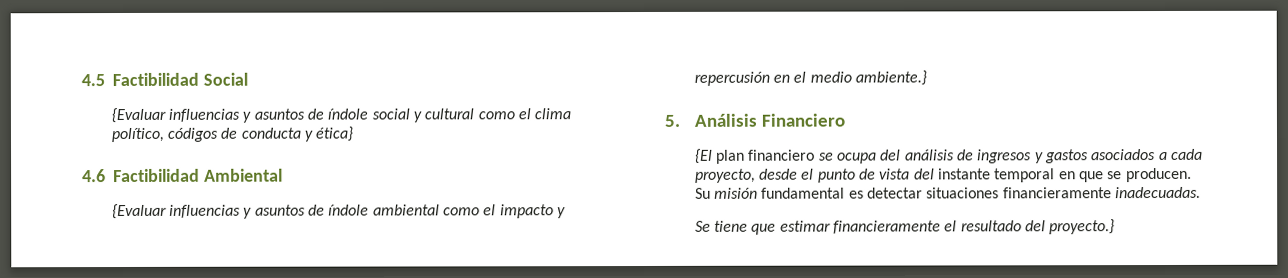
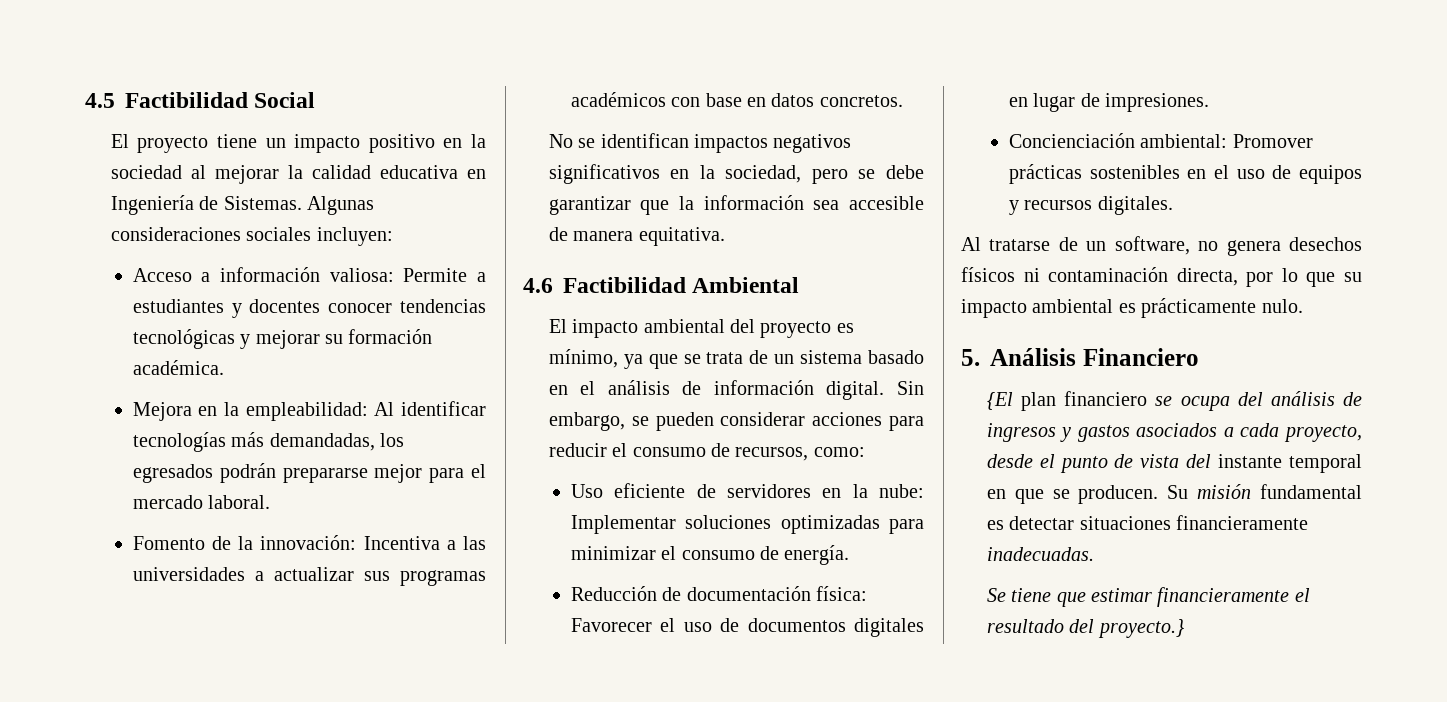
- {Evaluar influencias y asuntos de índole social y cultural como el clima político, códigos de conducta y ética}
+ El proyecto tiene un impacto positivo en la sociedad al mejorar la calidad educativa en Ingeniería de Sistemas. Algunas consideraciones sociales incluyen:
+ Acceso a información valiosa: Permite a estudiantes y docentes conocer tendencias tecnológicas y mejorar su formación académica.
+ Mejora en la empleabilidad: Al identificar tecnologías más demandadas, los egresados podrán prepararse mejor para el mercado laboral.
+ Fomento de la innovación: Incentiva a las universidades a actualizar sus programas académicos con base en datos concretos.
+ No se identifican impactos negativos significativos en la sociedad, pero se debe garantizar que la información sea accesible de manera equitativa.
  4.6 Factibilidad Ambiental
- {Evaluar influencias y asuntos de índole ambiental como el impacto y repercusión en el medio ambiente.}
+ El impacto ambiental del proyecto es mínimo, ya que se trata de un sistema basado en el análisis de información digital. Sin embargo, se pueden considerar acciones para reducir el consumo de recursos, como:
+ Uso eficiente de servidores en la nube: Implementar soluciones optimizadas para minimizar el consumo de energía.
+ Reducción de documentación física: Favorecer el uso de documentos digitales en lugar de impresiones.
+ Concienciación ambiental: Promover prácticas sostenibles en el uso de equipos y recursos digitales.
+ Al tratarse de un software, no genera desechos físicos ni contaminación directa, por lo que su impacto ambiental es prácticamente nulo.

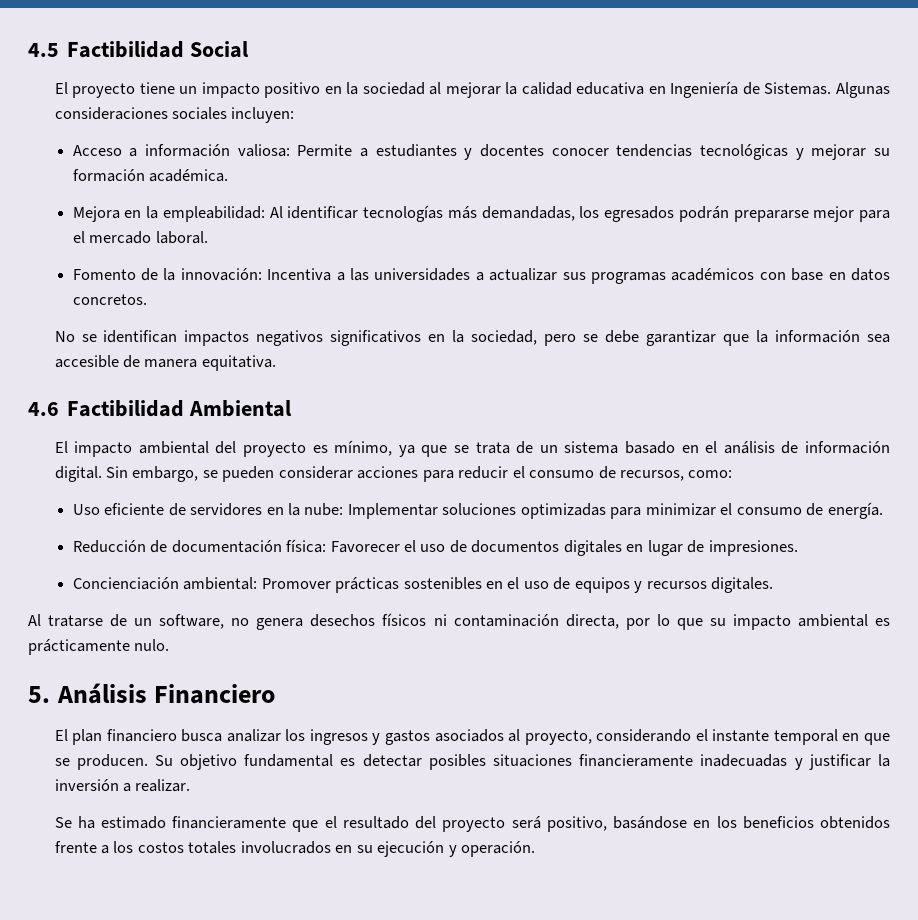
- {El plan financiero se ocupa del análisis de ingresos y gastos asociados a cada proyecto, desde el punto de vista del instante temporal en que se producen.
+ El plan financiero busca analizar los ingresos y gastos asociados al proyecto, considerando el instante temporal en que se producen.
- Su misión fundamental es detectar situaciones financieramente inadecuadas.
- Se tiene que estimar financieramente el resultado del proyecto.}
+ Su objetivo fundamental es detectar posibles situaciones financieramente inadecuadas y justificar la inversión a realizar.
+ Se ha estimado financieramente que el resultado del proyecto será positivo, basándose en los beneficios obtenidos frente a los costos totales involucrados en su ejecución y operación.

